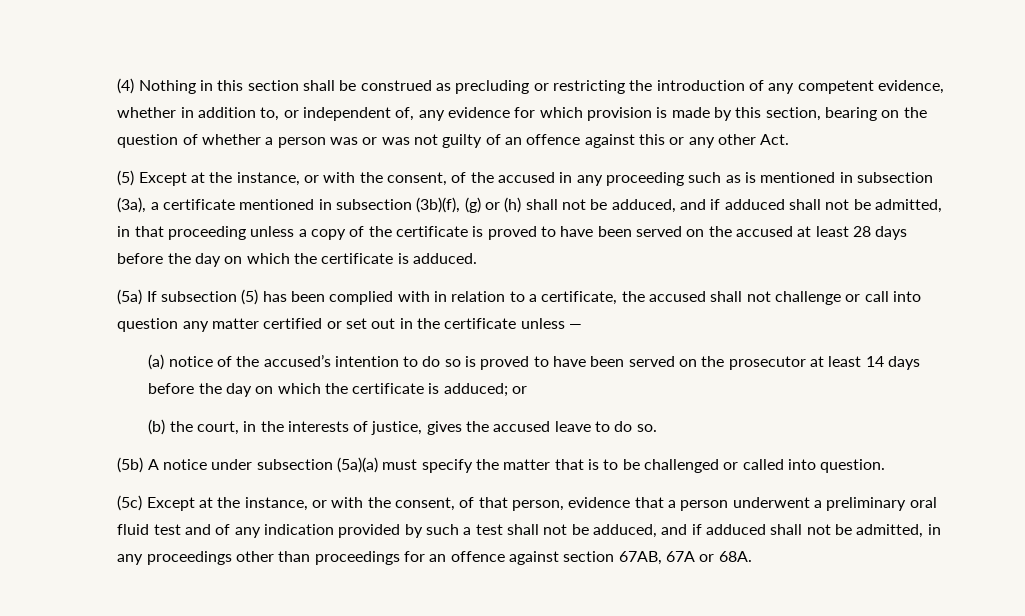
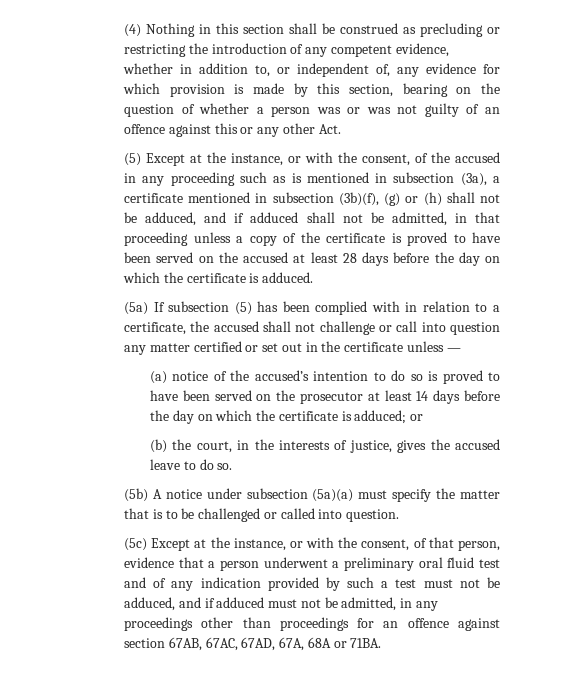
- (5c) Except at the instance, or with the consent, of that person, evidence that a person underwent a preliminary oral fluid test and of any indication provided by such a test shall not be adduced, and if adduced shall not be admitted, in any proceedings other than proceedings for an offence against section 67AB, 67A or 68A.
+ (5c) Except at the instance, or with the consent, of that person, evidence that a person underwent a preliminary oral fluid test and of any indication provided by such a test must not be adduced, and if adduced must not be admitted, in any proceedings other than proceedings for an offence against section 67AB, 67AC, 67AD, 67A, 68A or 71BA.

